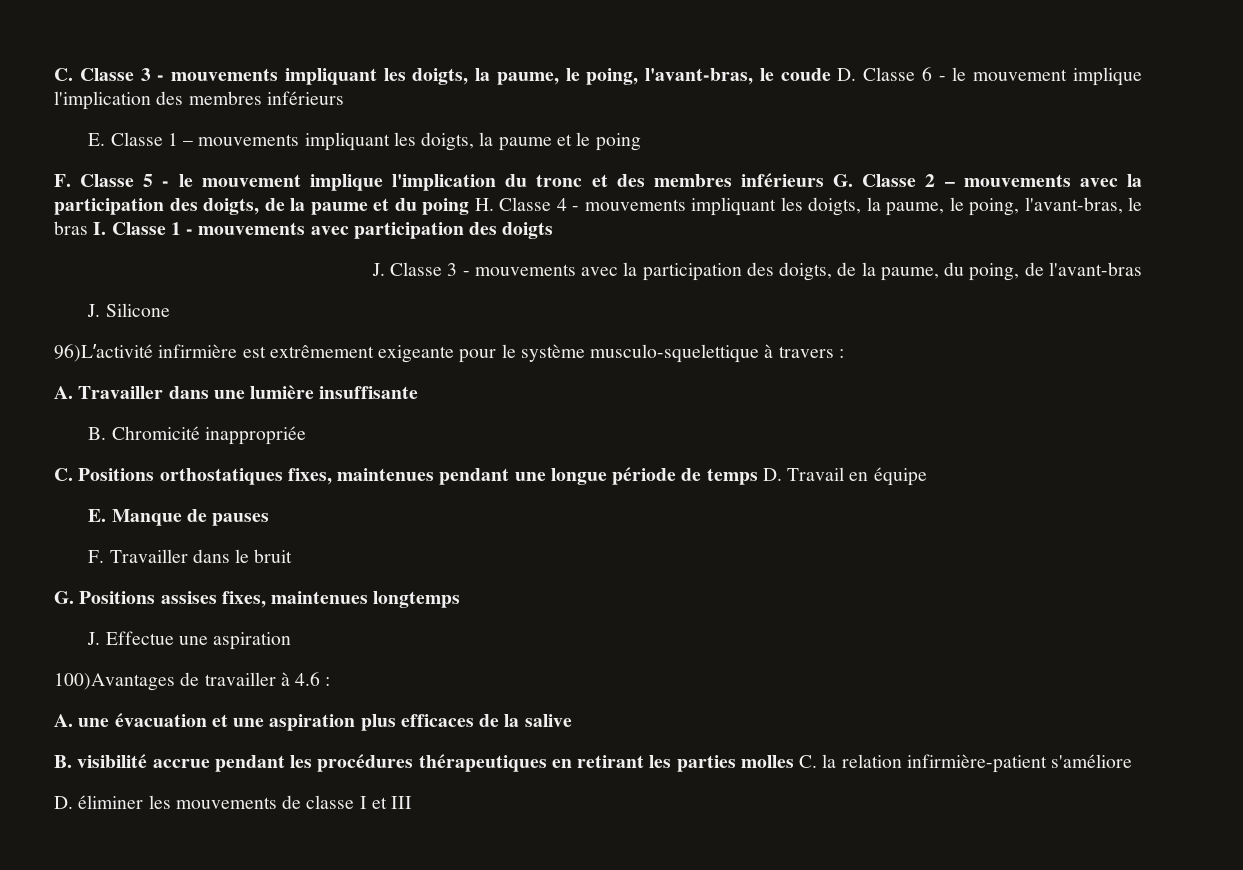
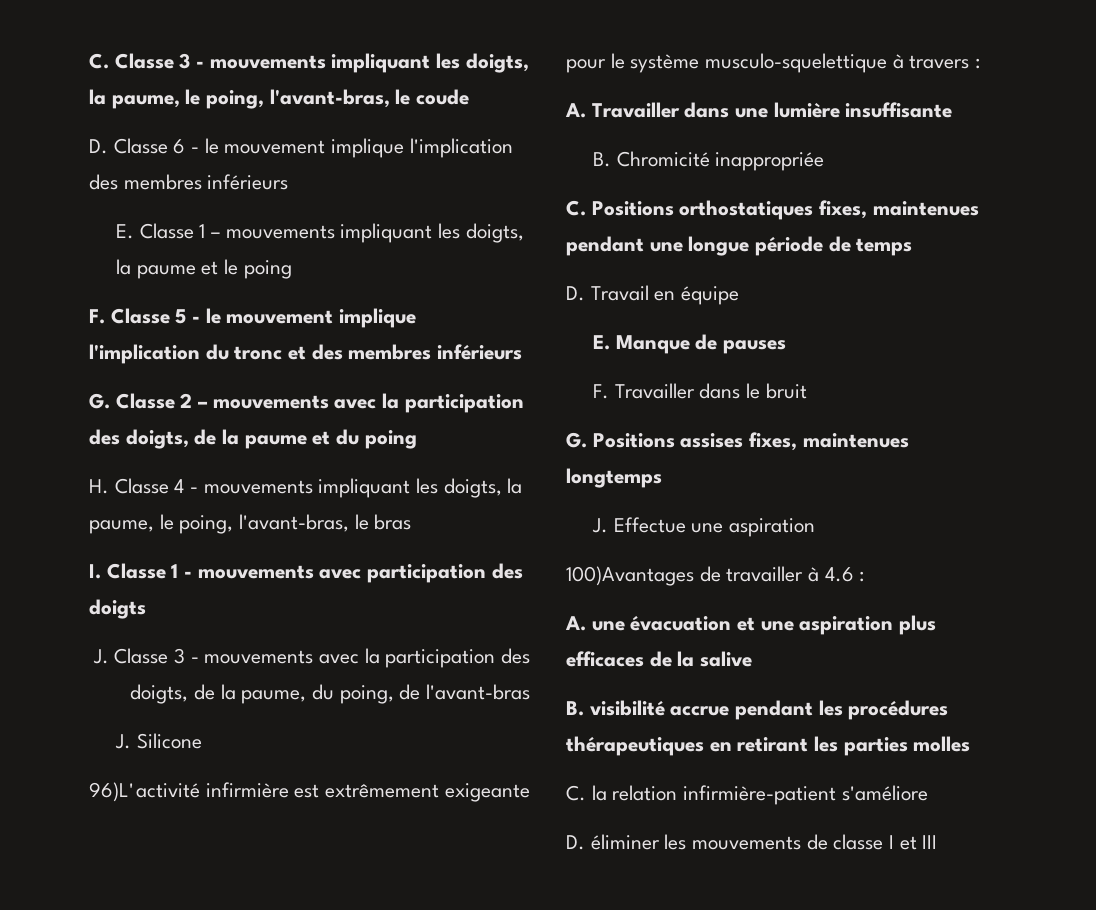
- C. Classe 3 - mouvements impliquant les doigts, la paume, le poing, l'avant-bras, le coude D. Classe 6 - le mouvement implique l'implication des membres inférieurs
+ C. Classe 3 - mouvements impliquant les doigts, la paume, le poing, l'avant-bras, le coude
+ D. Classe 6 - le mouvement implique l'implication des membres inférieurs
- F. Classe 5 - le mouvement implique l'implication du tronc et des membres inférieurs G. Classe 2 – mouvements avec la participation des doigts, de la paume et du poing H. Classe 4 - mouvements impliquant les doigts, la paume, le poing, l'avant-bras, le bras I. Classe 1 - mouvements avec participation des doigts
+ F. Classe 5 - le mouvement implique l'implication du tronc et des membres inférieurs
+ G. Classe 2 – mouvements avec la participation des doigts, de la paume et du poing
+ H. Classe 4 - mouvements impliquant les doigts, la paume, le poing, l'avant-bras, le bras
+ I. Classe 1 - mouvements avec participation des doigts
- C. Positions orthostatiques fixes, maintenues pendant une longue période de temps D. Travail en équipe
+ C. Positions orthostatiques fixes, maintenues pendant une longue période de temps
+ D. Travail en équipe
- B. visibilité accrue pendant les procédures thérapeutiques en retirant les parties molles C. la relation infirmière-patient s'améliore
+ B. visibilité accrue pendant les procédures thérapeutiques en retirant les parties molles
+ C. la relation infirmière-patient s'améliore

